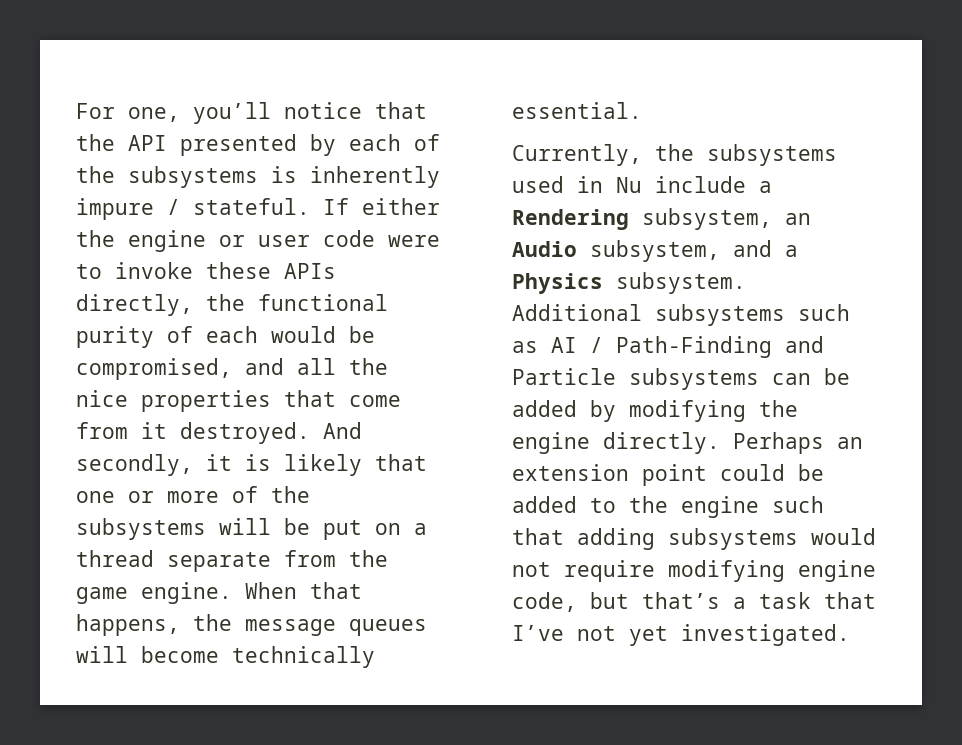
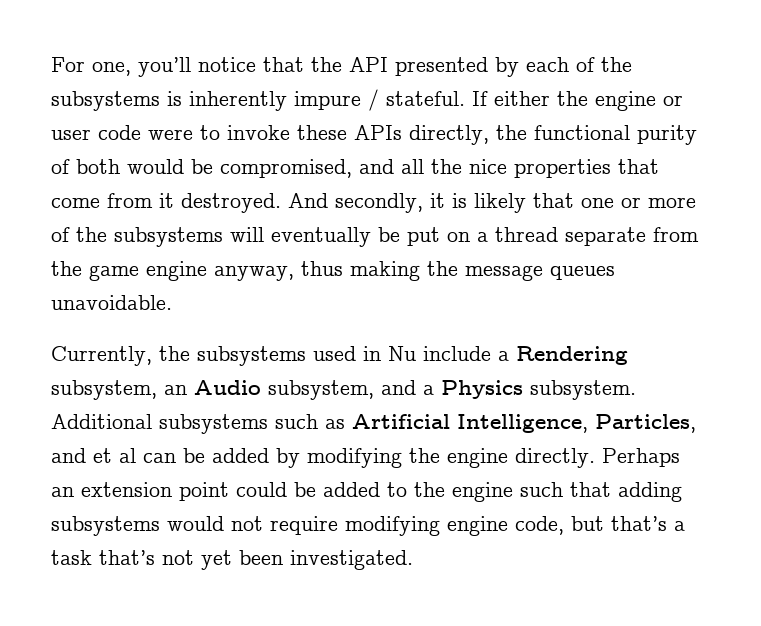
- If either the engine or user code were to invoke these APIs directly, the functional purity of each would be compromised, and all the nice properties that come from it destroyed.
+ If either the engine or user code were to invoke these APIs directly, the functional purity of both would be compromised, and all the nice properties that come from it destroyed.
- And secondly, it is likely that one or more of the subsystems will be put on a thread separate from the game engine. When that happens, the message queues will become technically essential.
+ And secondly, it is likely that one or more of the subsystems will eventually be put on a thread separate from the game engine anyway, thus making the message queues unavoidable.
- Additional subsystems such as AI / Path-Finding and Particle subsystems can be added by modifying the engine directly.
+ Additional subsystems such as Artificial Intelligence, Particles, and et al can be added by modifying the engine directly.
- Perhaps an extension point could be added to the engine such that adding subsystems would not require modifying engine code, but that’s a task that I’ve not yet investigated.
+ Perhaps an extension point could be added to the engine such that adding subsystems would not require modifying engine code, but that’s a task that’s not yet been investigated.

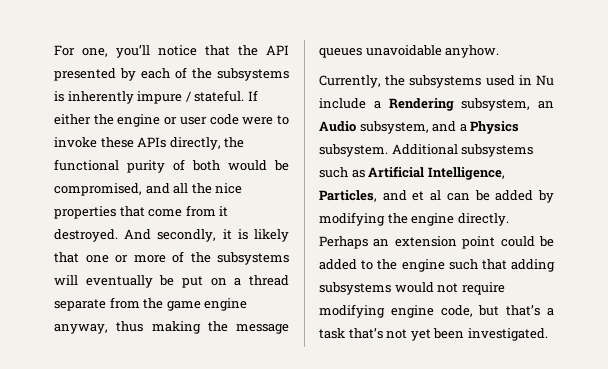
- And secondly, it is likely that one or more of the subsystems will eventually be put on a thread separate from the game engine anyway, thus making the message queues unavoidable.
+ And secondly, it is likely that one or more of the subsystems will eventually be put on a thread separate from the game engine anyway, thus making the message queues unavoidable anyhow.

